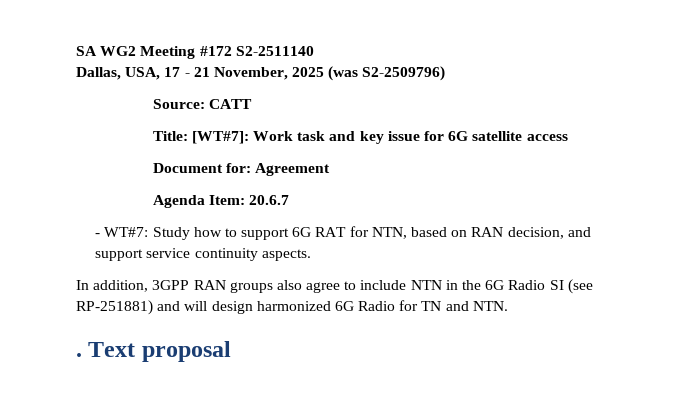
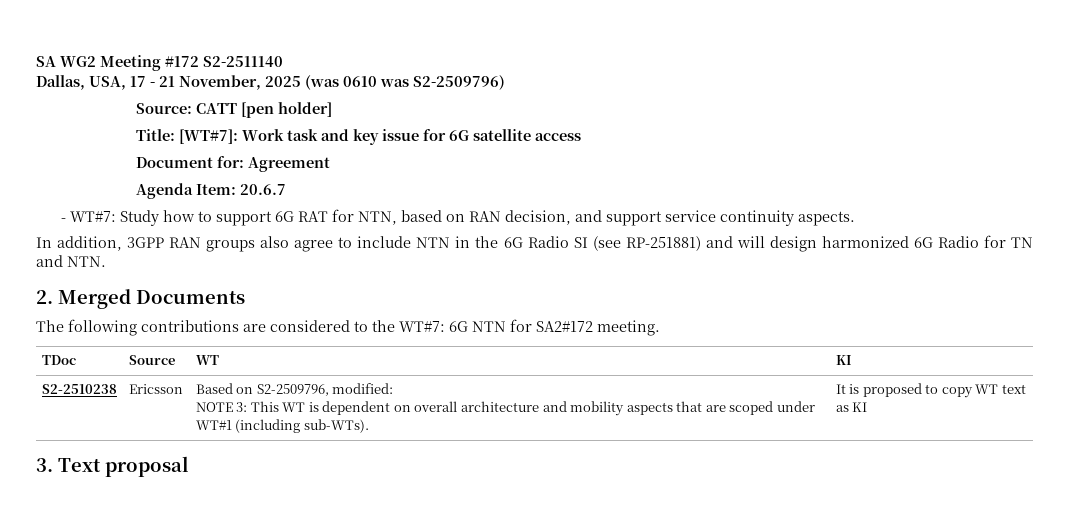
- Dallas, USA, 17 - 21 November, 2025 (was S2-2509796)
+ Dallas, USA, 17 - 21 November, 2025 (was 0610 was S2-2509796)
- Source: CATT
+ Source: CATT [pen holder]
- . Text proposal
+ 2. Merged Documents
+ The following contributions are considered to the WT#7: 6G NTN for SA2#172 meeting.
+ TDoc | Source | WT | KI
+ S2-2510238 | Ericsson | Based on S2-2509796, modified:
+ NOTE 3: This WT is dependent on overall architecture and mobility aspects that are scoped under WT#1 (including sub-WTs). | It is proposed to copy WT text as KI
+ 3. Text proposal

